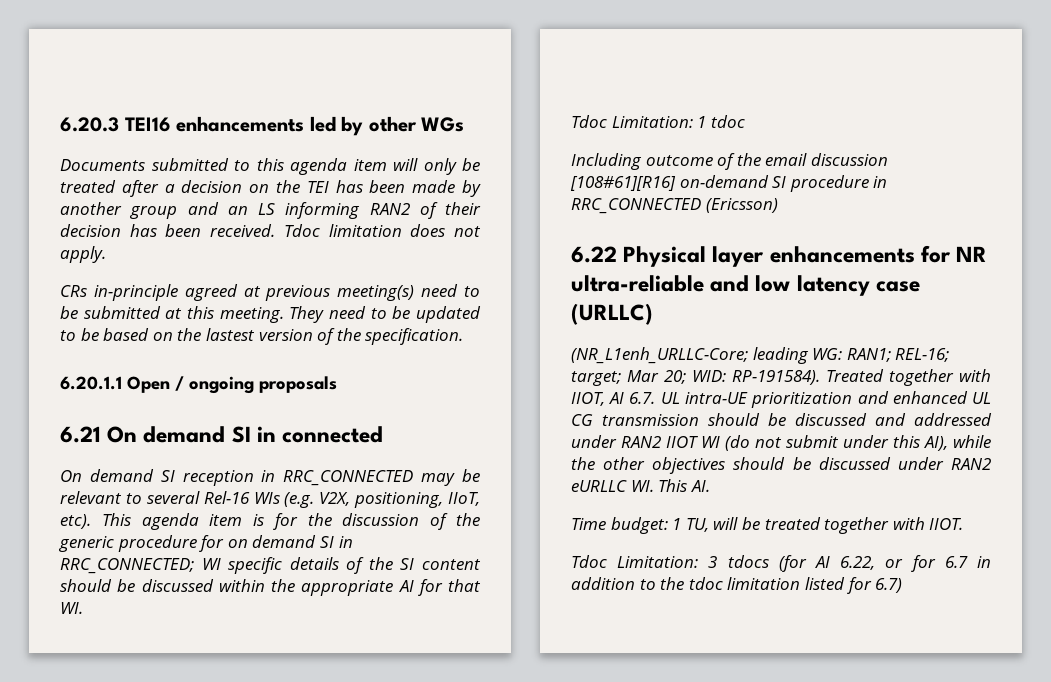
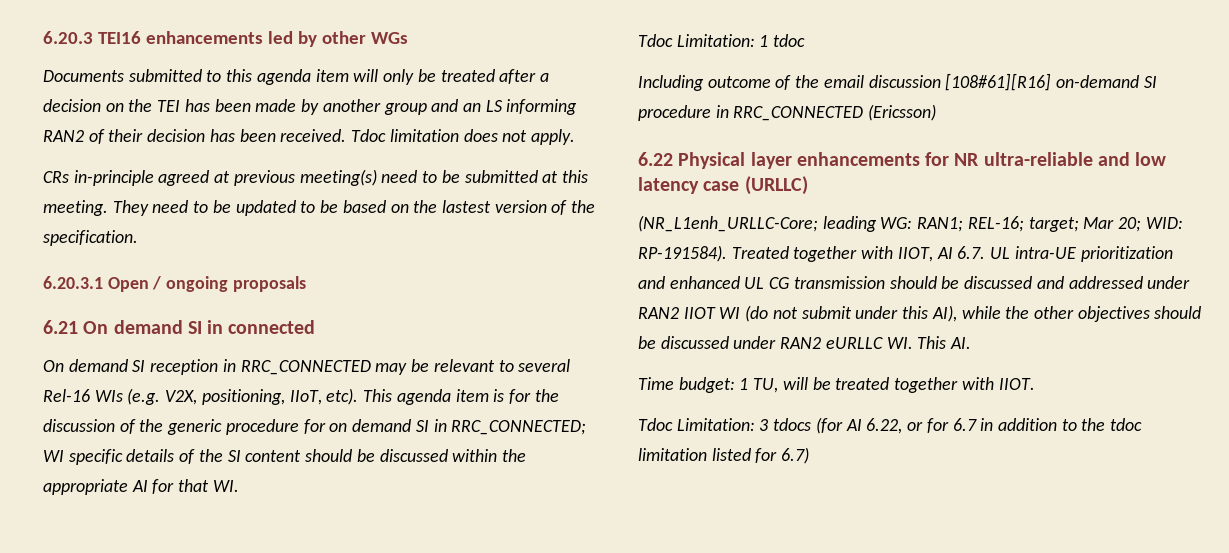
- 6.20.1.1 Open / ongoing proposals
+ 6.20.3.1 Open / ongoing proposals

